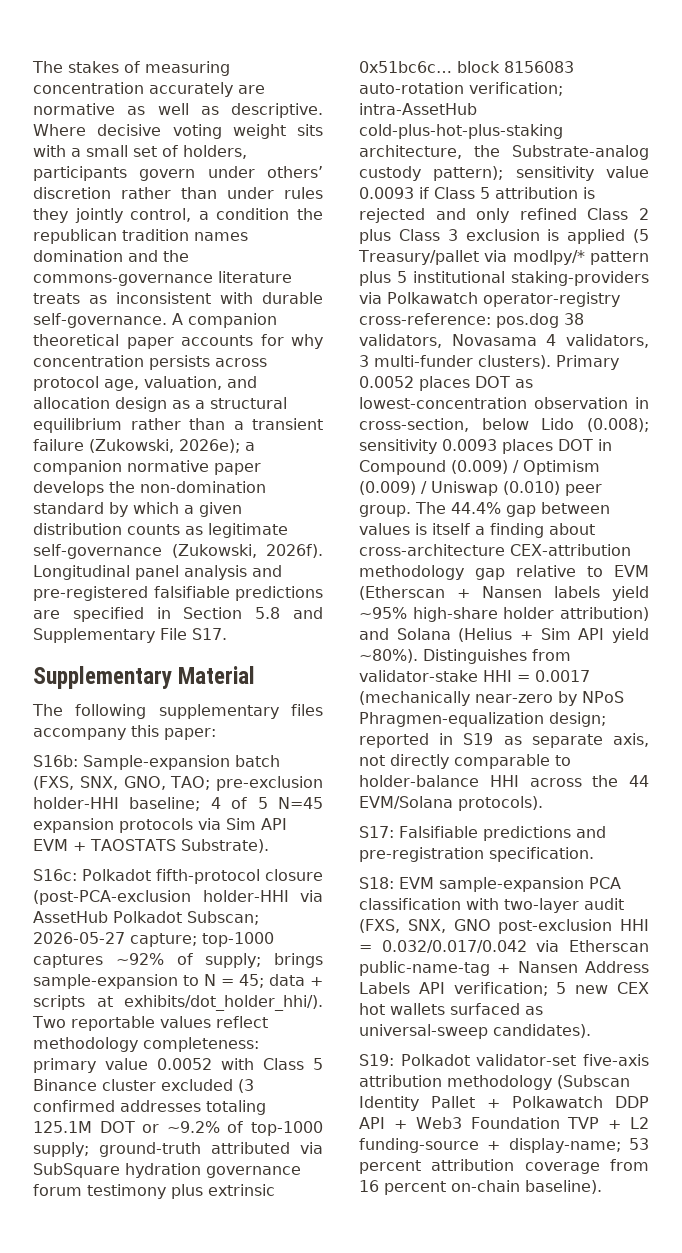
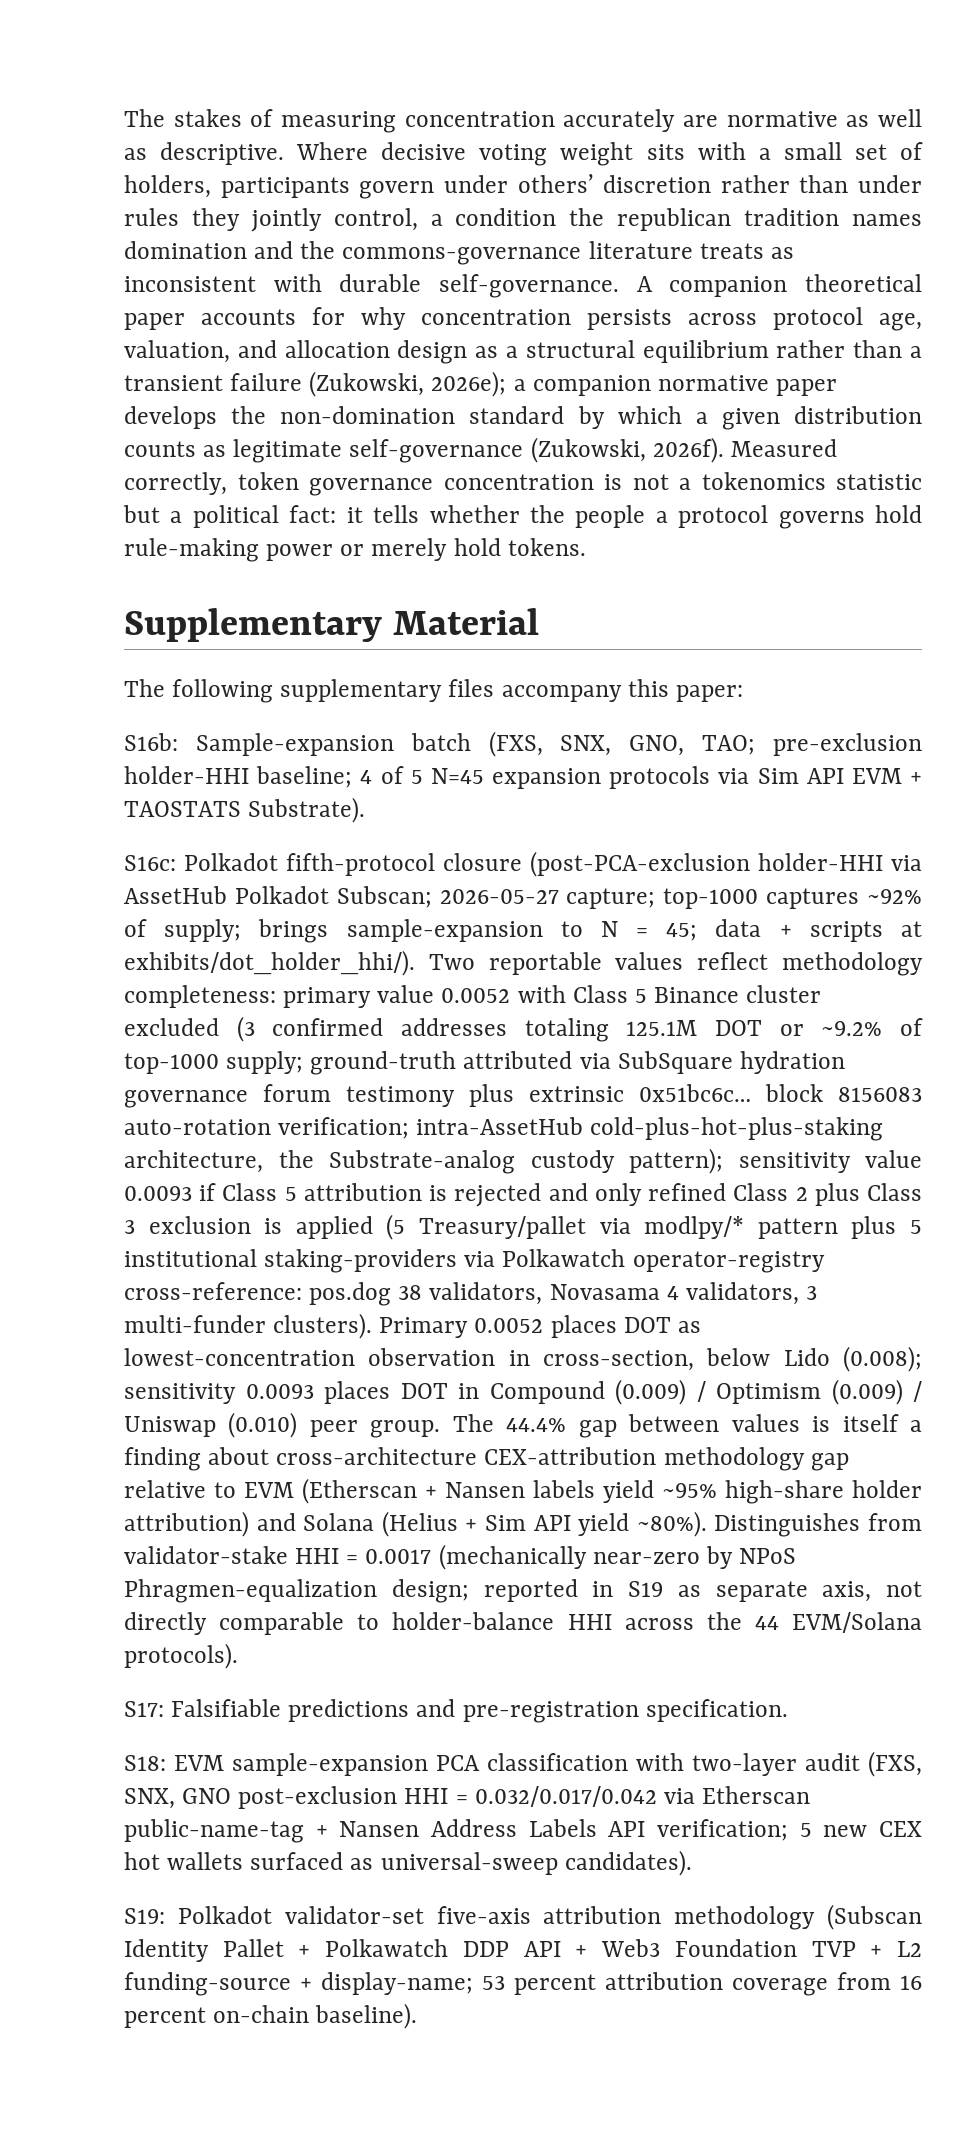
- Longitudinal panel analysis and pre-registered falsifiable predictions are specified in Section 5.8 and Supplementary File S17.
+ Measured correctly, token governance concentration is not a tokenomics statistic but a political fact: it tells whether the people a protocol governs hold rule-making power or merely hold tokens.

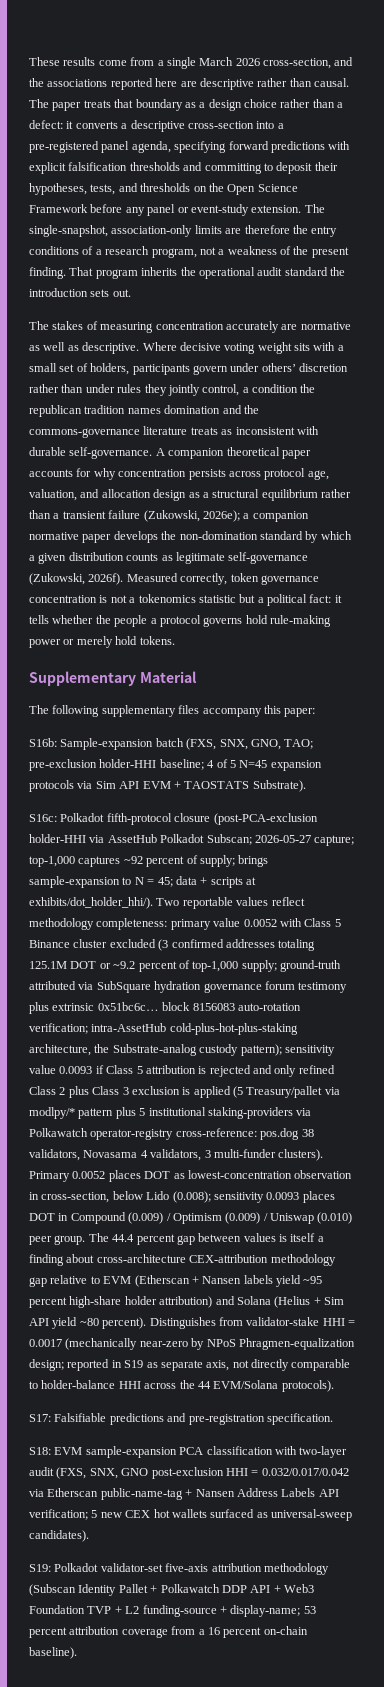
+ These results come from a single March 2026 cross-section, and the associations reported here are descriptive rather than causal. The paper treats that boundary as a design choice rather than a defect: it converts a descriptive cross-section into a pre-registered panel agenda, specifying forward predictions with explicit falsification thresholds and committing to deposit their hypotheses, tests, and thresholds on the Open Science Framework before any panel or event-study extension. The single-snapshot, association-only limits are therefore the entry conditions of a research program, not a weakness of the present finding. That program inherits the operational audit standard the introduction sets out.
- S16c: Polkadot fifth-protocol closure (post-PCA-exclusion holder-HHI via AssetHub Polkadot Subscan; 2026-05-27 capture; top-1000 captures ~92% of supply; brings sample-expansion to N = 45; data + scripts at exhibits/dot_holder_hhi/).
+ S16c: Polkadot fifth-protocol closure (post-PCA-exclusion holder-HHI via AssetHub Polkadot Subscan; 2026-05-27 capture; top-1,000 captures ~92 percent of supply; brings sample-expansion to N = 45; data + scripts at exhibits/dot_holder_hhi/).
- primary value 0.0052 with Class 5 Binance cluster excluded (3 confirmed addresses totaling 125.1M DOT or ~9.2% of top-1000 supply;
+ primary value 0.0052 with Class 5 Binance cluster excluded (3 confirmed addresses totaling 125.1M DOT or ~9.2 percent of top-1,000 supply;
- The 44.4% gap between values is itself a finding about cross-architecture CEX-attribution methodology gap relative to EVM (Etherscan + Nansen labels yield ~95% high-share holder attribution) and Solana (Helius + Sim API yield ~80%).
+ The 44.4 percent gap between values is itself a finding about cross-architecture CEX-attribution methodology gap relative to EVM (Etherscan + Nansen labels yield ~95 percent high-share holder attribution) and Solana (Helius + Sim API yield ~80 percent).
- S19: Polkadot validator-set five-axis attribution methodology (Subscan Identity Pallet + Polkawatch DDP API + Web3 Foundation TVP + L2 funding-source + display-name; 53 percent attribution coverage from 16 percent on-chain baseline).
+ S19: Polkadot validator-set five-axis attribution methodology (Subscan Identity Pallet + Polkawatch DDP API + Web3 Foundation TVP + L2 funding-source + display-name; 53 percent attribution coverage from a 16 percent on-chain baseline).

